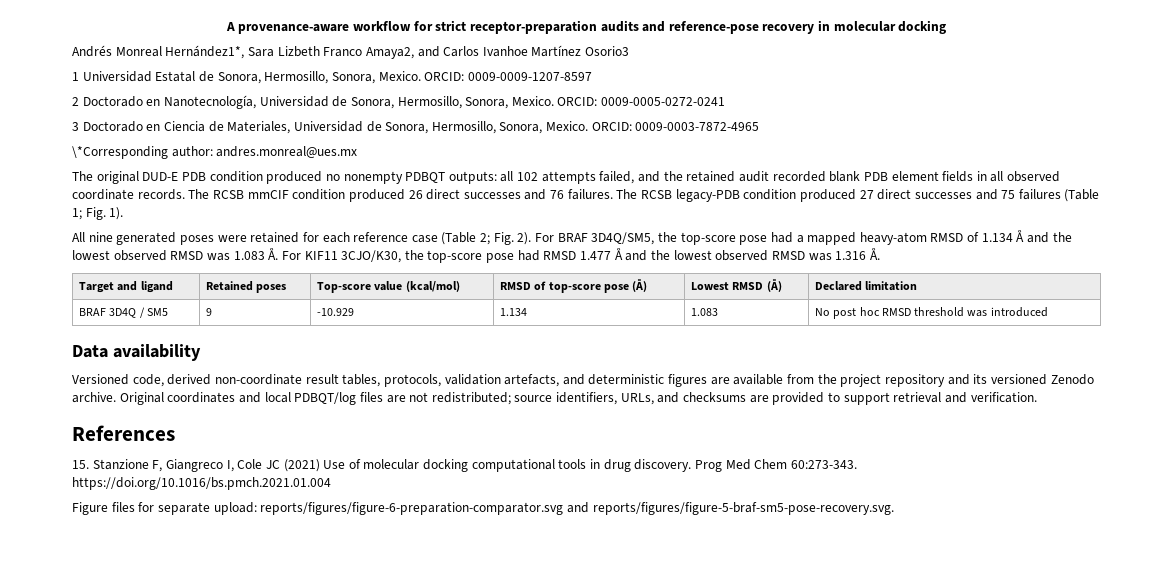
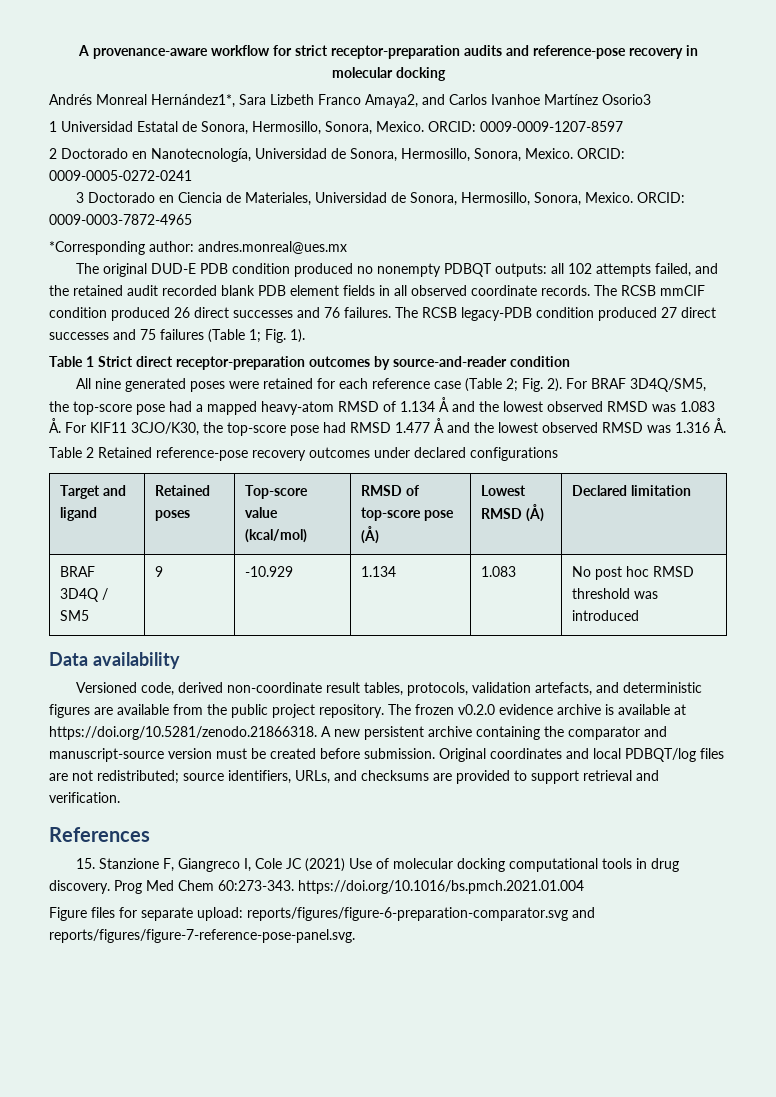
- \*Corresponding author: andres.monreal@ues.mx
+ *Corresponding author: andres.monreal@ues.mx
+ Table 1 Strict direct receptor-preparation outcomes by source-and-reader condition
+ Table 2 Retained reference-pose recovery outcomes under declared configurations
- Versioned code, derived non-coordinate result tables, protocols, validation artefacts, and deterministic figures are available from the project repository and its versioned Zenodo archive.
+ Versioned code, derived non-coordinate result tables, protocols, validation artefacts, and deterministic figures are available from the public project repository. The frozen v0.2.0 evidence archive is available at https://doi.org/10.5281/zenodo.21866318. A new persistent archive containing the comparator and manuscript-source version must be created before submission.
- Figure files for separate upload: reports/figures/figure-6-preparation-comparator.svg and reports/figures/figure-5-braf-sm5-pose-recovery.svg.
+ Figure files for separate upload: reports/figures/figure-6-preparation-comparator.svg and reports/figures/figure-7-reference-pose-panel.svg.

